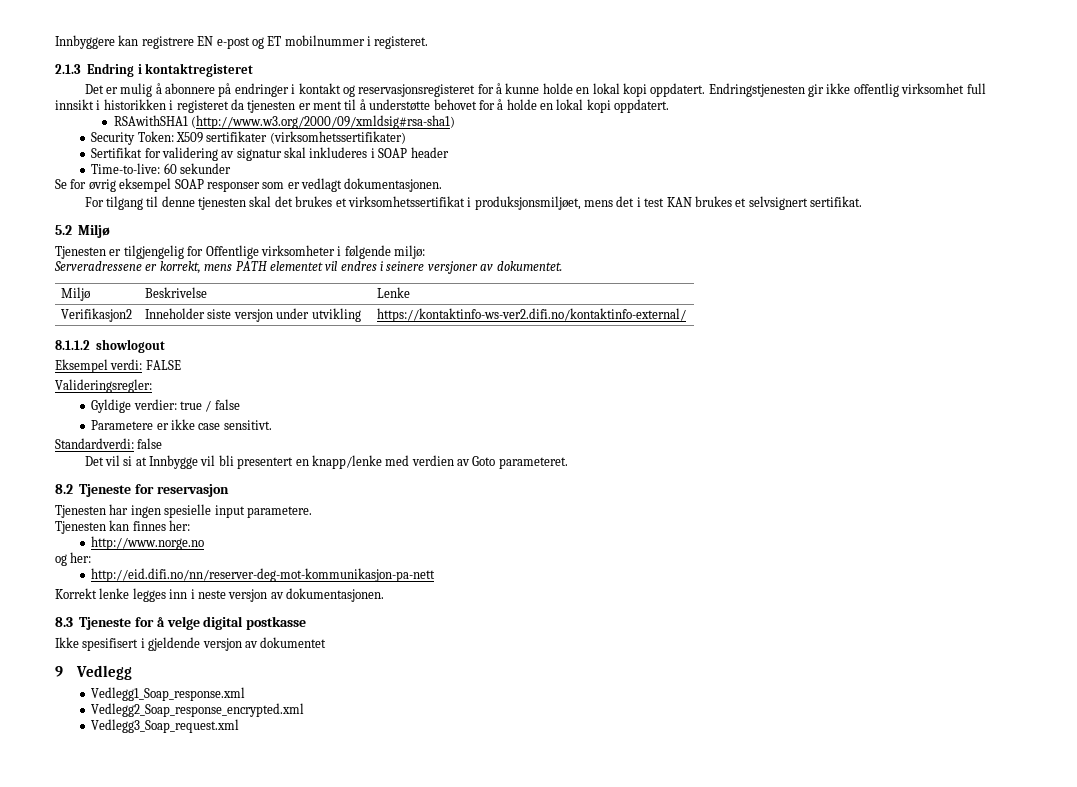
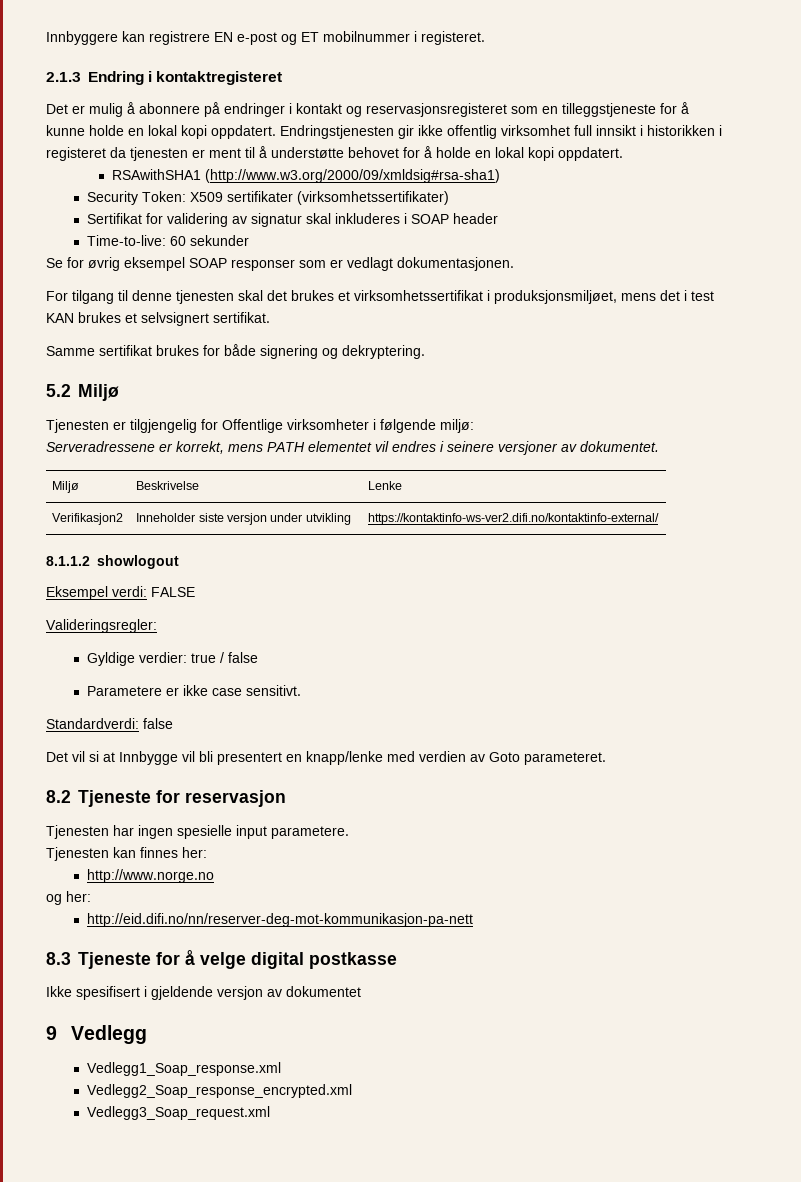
- Det er mulig å abonnere på endringer i kontakt og reservasjonsregisteret for å kunne holde en lokal kopi oppdatert.
+ Det er mulig å abonnere på endringer i kontakt og reservasjonsregisteret som en tilleggstjeneste for å kunne holde en lokal kopi oppdatert.
+ Samme sertifikat brukes for både signering og dekryptering.
- Korrekt lenke legges inn i neste versjon av dokumentasjonen.

